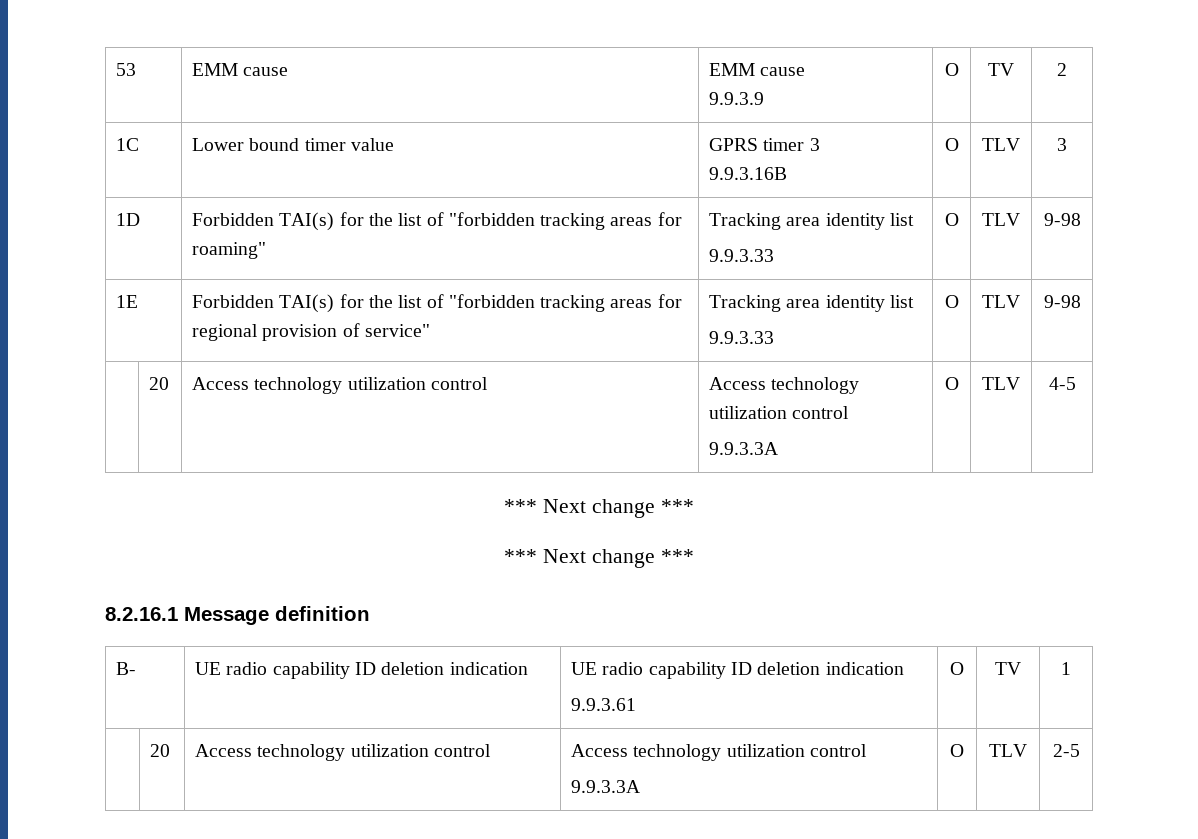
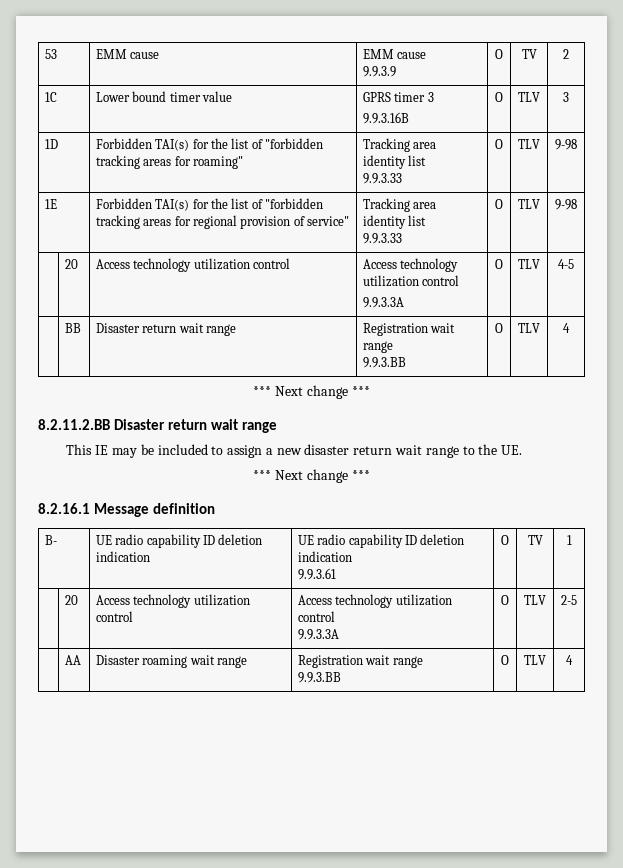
  1E | Forbidden TAI(s) for the list of "forbidden tracking areas for regional provision of service" | Tracking area identity list
  9.9.3.33 | O | TLV | 9-98
  | 20 | Access technology utilization control | Access technology utilization control
  9.9.3.3A | O | TLV | 4-5
+ | BB | Disaster return wait range | Registration wait range
+ 9.9.3.BB | O | TLV | 4
  *** Next change ***
+ 8.2.11.2.BB Disaster return wait range
+ This IE may be included to assign a new disaster return wait range to the UE.
+ | AA | Disaster roaming wait range | Registration wait range
+ 9.9.3.BB | O | TLV | 4

